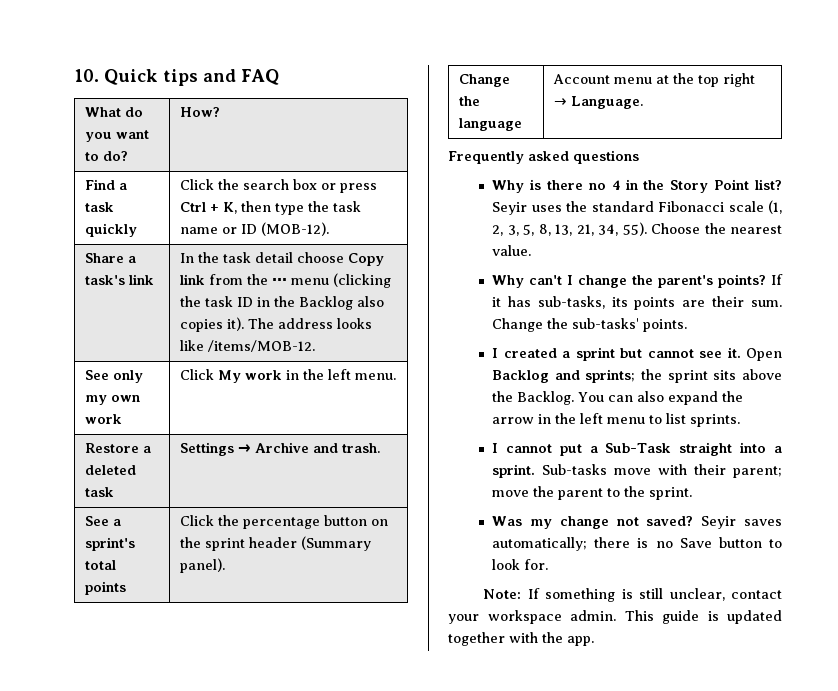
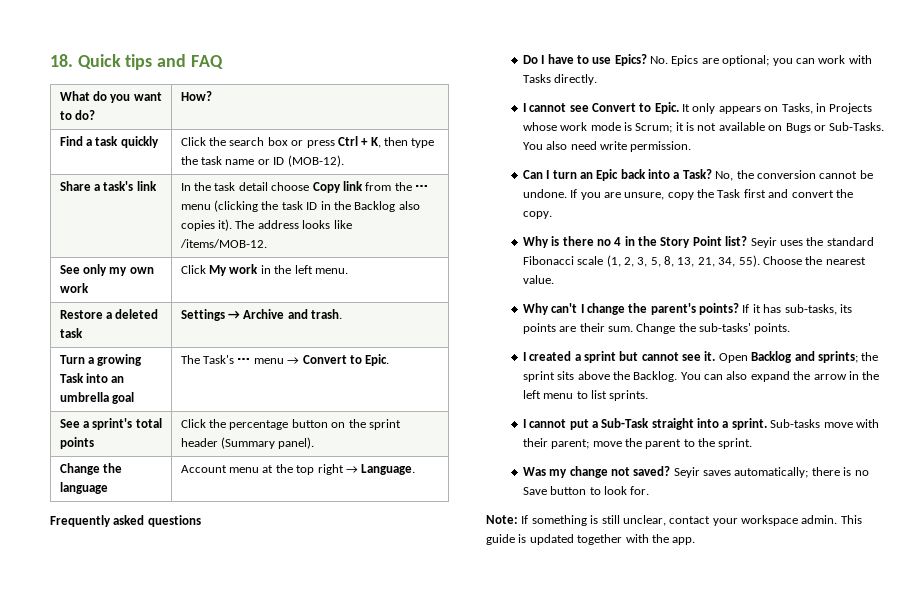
- 10. Quick tips and FAQ
+ 18. Quick tips and FAQ
+ Turn a growing Task into an umbrella goal | The Task's ⋯ menu → Convert to Epic.
+ Do I have to use Epics? No. Epics are optional; you can work with Tasks directly.
+ I cannot see Convert to Epic. It only appears on Tasks, in Projects whose work mode is Scrum; it is not available on Bugs or Sub-Tasks. You also need write permission.
+ Can I turn an Epic back into a Task? No, the conversion cannot be undone. If you are unsure, copy the Task first and convert the copy.

